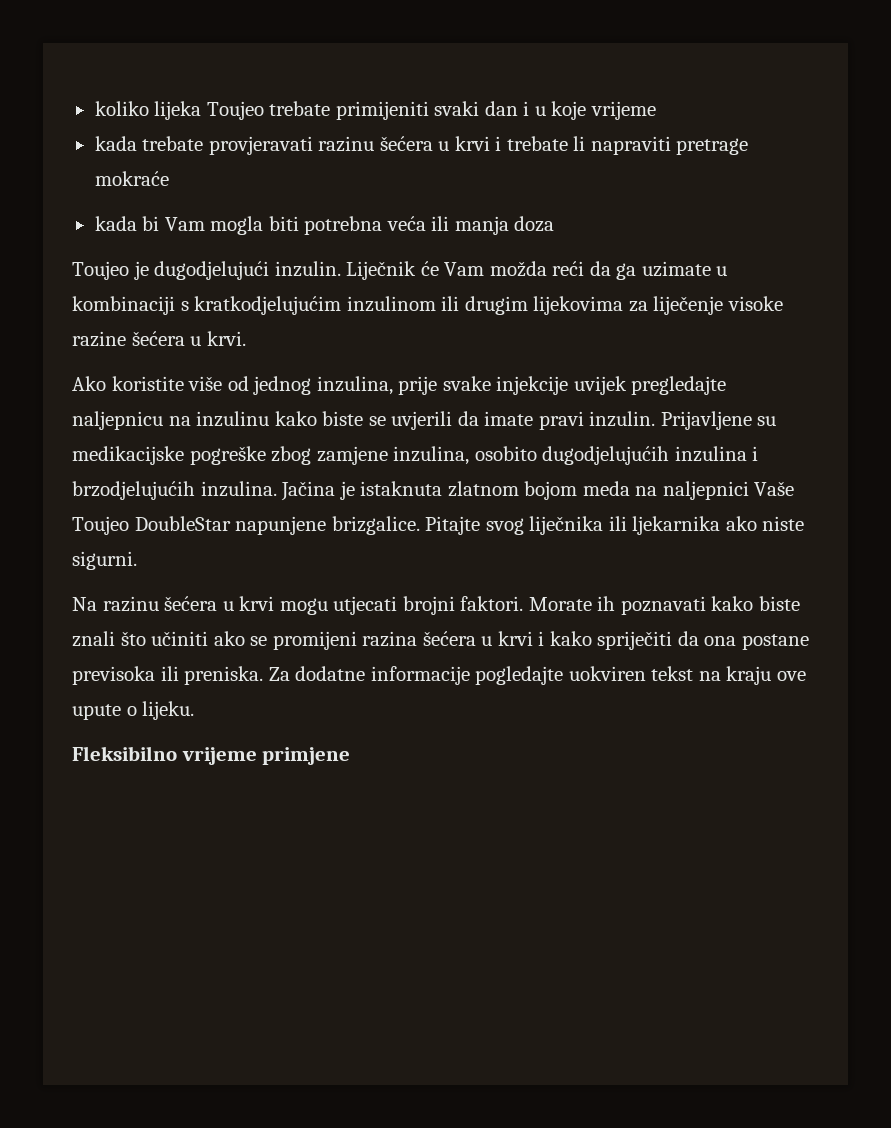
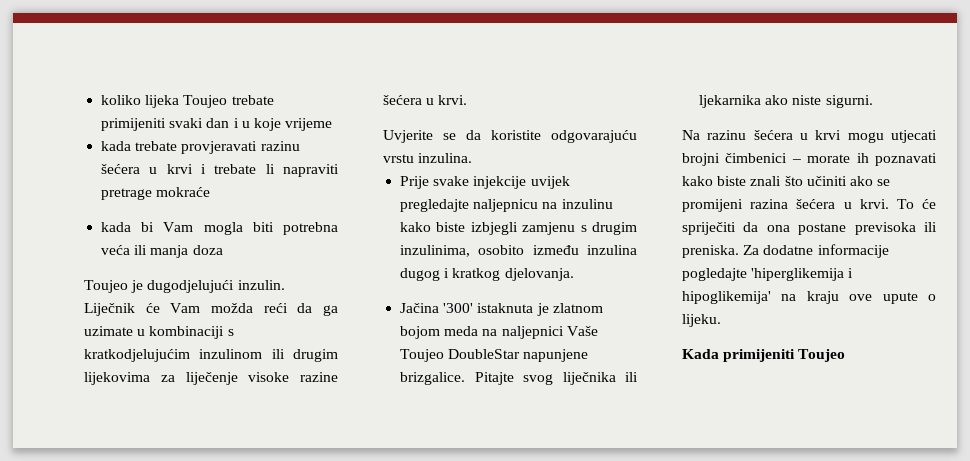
- Ako koristite više od jednog inzulina, prije svake injekcije uvijek pregledajte naljepnicu na inzulinu kako biste se uvjerili da imate pravi inzulin. Prijavljene su medikacijske pogreške zbog zamjene inzulina, osobito dugodjelujućih inzulina i brzodjelujućih inzulina. Jačina je istaknuta zlatnom bojom meda na naljepnici Vaše Toujeo DoubleStar napunjene brizgalice.
+ Uvjerite se da koristite odgovarajuću vrstu inzulina.
+ Prije svake injekcije uvijek pregledajte naljepnicu na inzulinu kako biste izbjegli zamjenu s drugim inzulinima, osobito između inzulina dugog i kratkog djelovanja.
+ Jačina '300' istaknuta je zlatnom bojom meda na naljepnici Vaše Toujeo DoubleStar napunjene brizgalice.
- Na razinu šećera u krvi mogu utjecati brojni faktori. Morate ih poznavati kako biste znali što učiniti ako se promijeni razina šećera u krvi i kako spriječiti da ona postane previsoka ili preniska.
+ Na razinu šećera u krvi mogu utjecati brojni čimbenici – morate ih poznavati kako biste znali što učiniti ako se promijeni razina šećera u krvi. To će spriječiti da ona postane previsoka ili preniska.
- Za dodatne informacije pogledajte uokviren tekst na kraju ove upute o lijeku.
+ Za dodatne informacije pogledajte 'hiperglikemija i hipoglikemija' na kraju ove upute o lijeku.
- Fleksibilno vrijeme primjene
+ Kada primijeniti Toujeo

